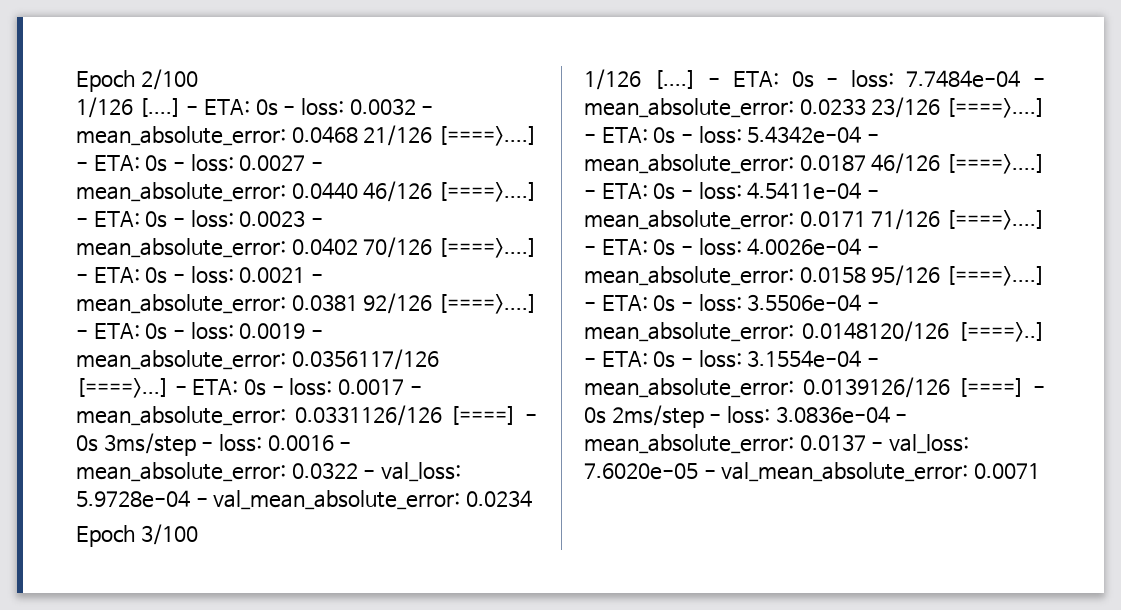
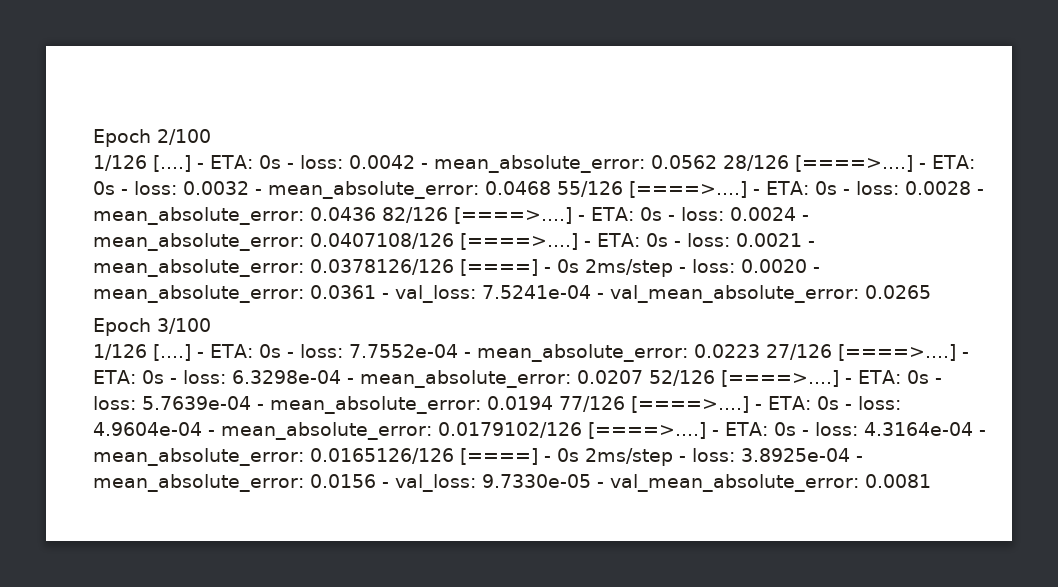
- - ETA: 0s - loss: 0.0032 - mean_absolute_error: 0.0468 21/126 [====>....] - ETA: 0s - loss: 0.0027 - mean_absolute_error: 0.0440 46/126 [====>....] - ETA: 0s - loss: 0.0023 - mean_absolute_error: 0.0402 70/126 [====>....]
+ - ETA: 0s - loss: 0.0042 - mean_absolute_error: 0.0562 28/126 [====>....] - ETA: 0s - loss: 0.0032 - mean_absolute_error: 0.0468 55/126 [====>....] - ETA: 0s - loss: 0.0028 - mean_absolute_error: 0.0436 82/126 [====>....] - ETA: 0s - loss: 0.0024 - mean_absolute_error: 0.0407108/126 [====>....]
- - ETA: 0s - loss: 0.0021 - mean_absolute_error: 0.0381 92/126 [====>....] - ETA: 0s - loss: 0.0019 - mean_absolute_error: 0.0356117/126 [====>...] - ETA: 0s - loss: 0.0017 - mean_absolute_error: 0.0331126/126 [====] - 0s 3ms/step - loss: 0.0016 - mean_absolute_error: 0.0322 - val_loss: 5.9728e-04 - val_mean_absolute_error: 0.0234
+ - ETA: 0s - loss: 0.0021 - mean_absolute_error: 0.0378126/126 [====] - 0s 2ms/step - loss: 0.0020 - mean_absolute_error: 0.0361 - val_loss: 7.5241e-04 - val_mean_absolute_error: 0.0265
- - ETA: 0s - loss: 7.7484e-04 - mean_absolute_error: 0.0233 23/126 [====>....] - ETA: 0s - loss: 5.4342e-04 - mean_absolute_error: 0.0187 46/126 [====>....] - ETA: 0s - loss: 4.5411e-04 - mean_absolute_error: 0.0171 71/126 [====>....] - ETA: 0s - loss: 4.0026e-04 - mean_absolute_error: 0.0158 95/126 [====>....] - ETA: 0s - loss: 3.5506e-04 - mean_absolute_error: 0.0148120/126 [====>..] - ETA: 0s - loss: 3.1554e-04 - mean_absolute_error: 0.0139126/126 [====] - 0s 2ms/step - loss: 3.0836e-04 - mean_absolute_error: 0.0137 - val_loss: 7.6020e-05 - val_mean_absolute_error: 0.0071
+ - ETA: 0s - loss: 7.7552e-04 - mean_absolute_error: 0.0223 27/126 [====>....] - ETA: 0s - loss: 6.3298e-04 - mean_absolute_error: 0.0207 52/126 [====>....] - ETA: 0s - loss: 5.7639e-04 - mean_absolute_error: 0.0194 77/126 [====>....] - ETA: 0s - loss: 4.9604e-04 - mean_absolute_error: 0.0179102/126 [====>....] - ETA: 0s - loss: 4.3164e-04 - mean_absolute_error: 0.0165126/126 [====] - 0s 2ms/step - loss: 3.8925e-04 - mean_absolute_error: 0.0156 - val_loss: 9.7330e-05 - val_mean_absolute_error: 0.0081

